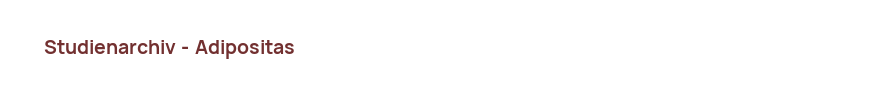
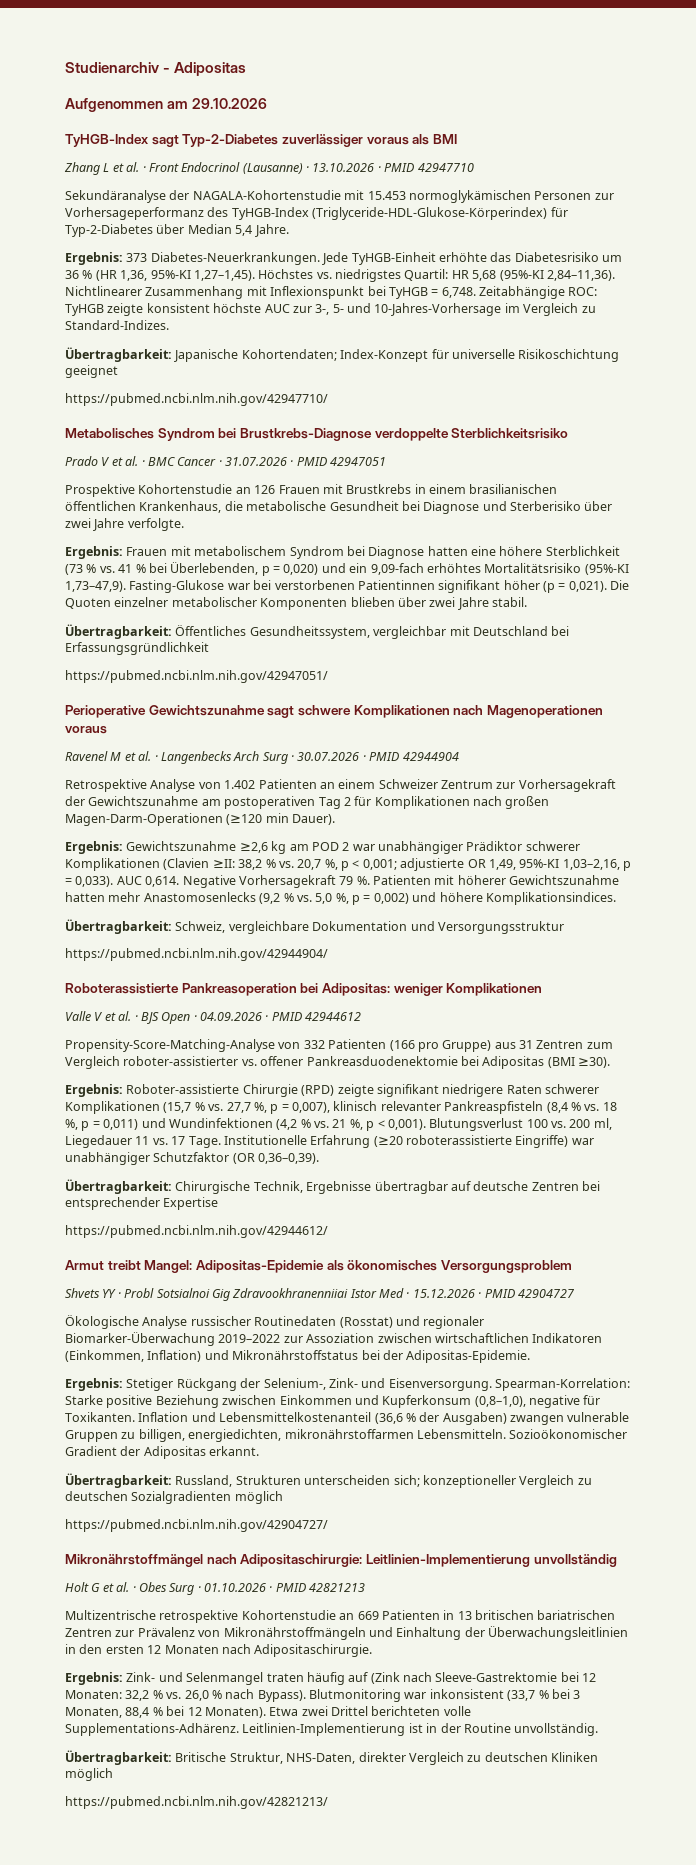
+ Aufgenommen am 29.10.2026
+ TyHGB-Index sagt Typ-2-Diabetes zuverlässiger voraus als BMI
+ Zhang L et al. · Front Endocrinol (Lausanne) · 13.10.2026 · PMID 42947710
+ Sekundäranalyse der NAGALA-Kohortenstudie mit 15.453 normoglykämischen Personen zur Vorhersageperformanz des TyHGB-Index (Triglyceride-HDL-Glukose-Körperindex) für Typ-2-Diabetes über Median 5,4 Jahre.
+ Ergebnis: 373 Diabetes-Neuerkrankungen. Jede TyHGB-Einheit erhöhte das Diabetesrisiko um 36 % (HR 1,36, 95%-KI 1,27–1,45). Höchstes vs. niedrigstes Quartil: HR 5,68 (95%-KI 2,84–11,36). Nichtlinearer Zusammenhang mit Inflexionspunkt bei TyHGB = 6,748. Zeitabhängige ROC: TyHGB zeigte konsistent höchste AUC zur 3-, 5- und 10-Jahres-Vorhersage im Vergleich zu Standard-Indizes.
+ Übertragbarkeit: Japanische Kohortendaten; Index-Konzept für universelle Risikoschichtung geeignet
+ https://pubmed.ncbi.nlm.nih.gov/42947710/
+ Metabolisches Syndrom bei Brustkrebs-Diagnose verdoppelte Sterblichkeitsrisiko
+ Prado V et al. · BMC Cancer · 31.07.2026 · PMID 42947051
+ Prospektive Kohortenstudie an 126 Frauen mit Brustkrebs in einem brasilianischen öffentlichen Krankenhaus, die metabolische Gesundheit bei Diagnose und Sterberisiko über zwei Jahre verfolgte.
+ Ergebnis: Frauen mit metabolischem Syndrom bei Diagnose hatten eine höhere Sterblichkeit (73 % vs. 41 % bei Überlebenden, p = 0,020) und ein 9,09-fach erhöhtes Mortalitätsrisiko (95%-KI 1,73–47,9). Fasting-Glukose war bei verstorbenen Patientinnen signifikant höher (p = 0,021). Die Quoten einzelner metabolischer Komponenten blieben über zwei Jahre stabil.
+ Übertragbarkeit: Öffentliches Gesundheitssystem, vergleichbar mit Deutschland bei Erfassungsgründlichkeit
+ https://pubmed.ncbi.nlm.nih.gov/42947051/
+ Perioperative Gewichtszunahme sagt schwere Komplikationen nach Magenoperationen voraus
+ Ravenel M et al. · Langenbecks Arch Surg · 30.07.2026 · PMID 42944904
+ Retrospektive Analyse von 1.402 Patienten an einem Schweizer Zentrum zur Vorhersagekraft der Gewichtszunahme am postoperativen Tag 2 für Komplikationen nach großen Magen-Darm-Operationen (≥120 min Dauer).
+ Ergebnis: Gewichtszunahme ≥2,6 kg am POD 2 war unabhängiger Prädiktor schwerer Komplikationen (Clavien ≥II: 38,2 % vs. 20,7 %, p < 0,001; adjustierte OR 1,49, 95%-KI 1,03–2,16, p = 0,033). AUC 0,614. Negative Vorhersagekraft 79 %. Patienten mit höherer Gewichtszunahme hatten mehr Anastomosenlecks (9,2 % vs. 5,0 %, p = 0,002) und höhere Komplikationsindices.
+ Übertragbarkeit: Schweiz, vergleichbare Dokumentation und Versorgungsstruktur
+ https://pubmed.ncbi.nlm.nih.gov/42944904/
+ Roboterassistierte Pankreasoperation bei Adipositas: weniger Komplikationen
+ Valle V et al. · BJS Open · 04.09.2026 · PMID 42944612
+ Propensity-Score-Matching-Analyse von 332 Patienten (166 pro Gruppe) aus 31 Zentren zum Vergleich roboter-assistierter vs. offener Pankreasduodenektomie bei Adipositas (BMI ≥30).
+ Ergebnis: Roboter-assistierte Chirurgie (RPD) zeigte signifikant niedrigere Raten schwerer Komplikationen (15,7 % vs. 27,7 %, p = 0,007), klinisch relevanter Pankreaspfisteln (8,4 % vs. 18 %, p = 0,011) und Wundinfektionen (4,2 % vs. 21 %, p < 0,001). Blutungsverlust 100 vs. 200 ml, Liegedauer 11 vs. 17 Tage. Institutionelle Erfahrung (≥20 roboterassistierte Eingriffe) war unabhängiger Schutzfaktor (OR 0,36–0,39).
+ Übertragbarkeit: Chirurgische Technik, Ergebnisse übertragbar auf deutsche Zentren bei entsprechender Expertise
+ https://pubmed.ncbi.nlm.nih.gov/42944612/
+ Armut treibt Mangel: Adipositas-Epidemie als ökonomisches Versorgungsproblem
+ Shvets YY · Probl Sotsialnoi Gig Zdravookhranenniiai Istor Med · 15.12.2026 · PMID 42904727
+ Ökologische Analyse russischer Routinedaten (Rosstat) und regionaler Biomarker-Überwachung 2019–2022 zur Assoziation zwischen wirtschaftlichen Indikatoren (Einkommen, Inflation) und Mikronährstoffstatus bei der Adipositas-Epidemie.
+ Ergebnis: Stetiger Rückgang der Selenium-, Zink- und Eisenversorgung. Spearman-Korrelation: Starke positive Beziehung zwischen Einkommen und Kupferkonsum (0,8–1,0), negative für Toxikanten. Inflation und Lebensmittelkostenanteil (36,6 % der Ausgaben) zwangen vulnerable Gruppen zu billigen, energiedichten, mikronährstoffarmen Lebensmitteln. Sozioökonomischer Gradient der Adipositas erkannt.
+ Übertragbarkeit: Russland, Strukturen unterscheiden sich; konzeptioneller Vergleich zu deutschen Sozialgradienten möglich
+ https://pubmed.ncbi.nlm.nih.gov/42904727/
+ Mikronährstoffmängel nach Adipositaschirurgie: Leitlinien-Implementierung unvollständig
+ Holt G et al. · Obes Surg · 01.10.2026 · PMID 42821213
+ Multizentrische retrospektive Kohortenstudie an 669 Patienten in 13 britischen bariatrischen Zentren zur Prävalenz von Mikronährstoffmängeln und Einhaltung der Überwachungsleitlinien in den ersten 12 Monaten nach Adipositaschirurgie.
+ Ergebnis: Zink- und Selenmangel traten häufig auf (Zink nach Sleeve-Gastrektomie bei 12 Monaten: 32,2 % vs. 26,0 % nach Bypass). Blutmonitoring war inkonsistent (33,7 % bei 3 Monaten, 88,4 % bei 12 Monaten). Etwa zwei Drittel berichteten volle Supplementations-Adhärenz. Leitlinien-Implementierung ist in der Routine unvollständig.
+ Übertragbarkeit: Britische Struktur, NHS-Daten, direkter Vergleich zu deutschen Kliniken möglich
+ https://pubmed.ncbi.nlm.nih.gov/42821213/

